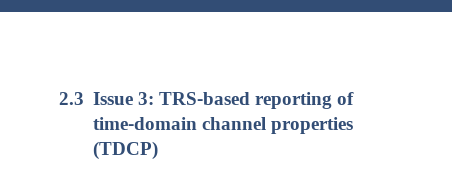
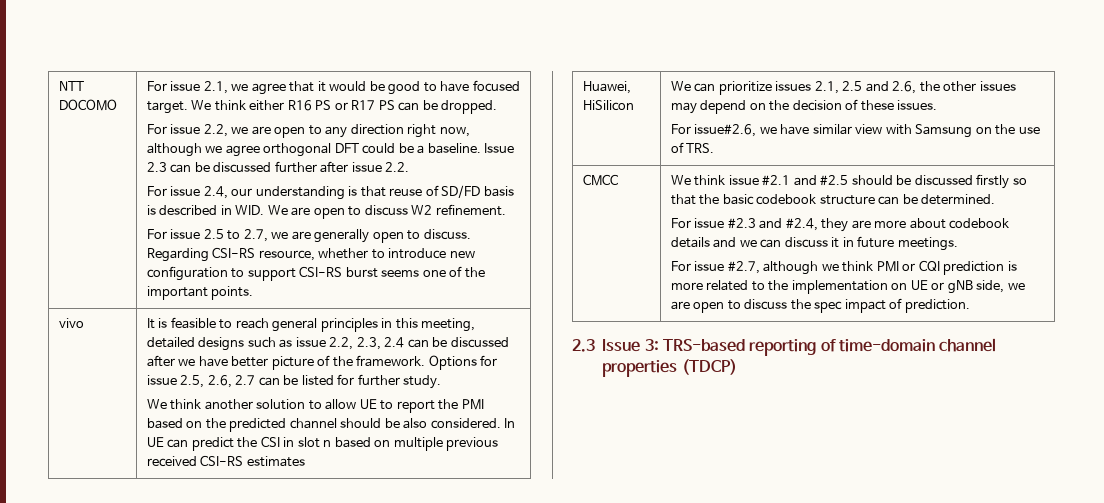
+ NTT DOCOMO | For issue 2.1, we agree that it would be good to have focused target. We think either R16 PS or R17 PS can be dropped.
+ For issue 2.2, we are open to any direction right now, although we agree orthogonal DFT could be a baseline. Issue 2.3 can be discussed further after issue 2.2.
+ For issue 2.4, our understanding is that reuse of SD/FD basis is described in WID. We are open to discuss W2 refinement.
+ For issue 2.5 to 2.7, we are generally open to discuss. Regarding CSI-RS resource, whether to introduce new configuration to support CSI-RS burst seems one of the important points.
+ vivo | It is feasible to reach general principles in this meeting, detailed designs such as issue 2.2, 2.3, 2.4 can be discussed after we have better picture of the framework. Options for issue 2.5, 2.6, 2.7 can be listed for further study.
+ We think another solution to allow UE to report the PMI based on the predicted channel should be also considered. In UE can predict the CSI in slot n based on multiple previous received CSI-RS estimates
+ Huawei, HiSilicon | We can prioritize issues 2.1, 2.5 and 2.6, the other issues may depend on the decision of these issues.
+ For issue#2.6, we have similar view with Samsung on the use of TRS.
+ CMCC | We think issue #2.1 and #2.5 should be discussed firstly so that the basic codebook structure can be determined.
+ For issue #2.3 and #2.4, they are more about codebook details and we can discuss it in future meetings.
+ For issue #2.7, although we think PMI or CQI prediction is more related to the implementation on UE or gNB side, we are open to discuss the spec impact of prediction.

